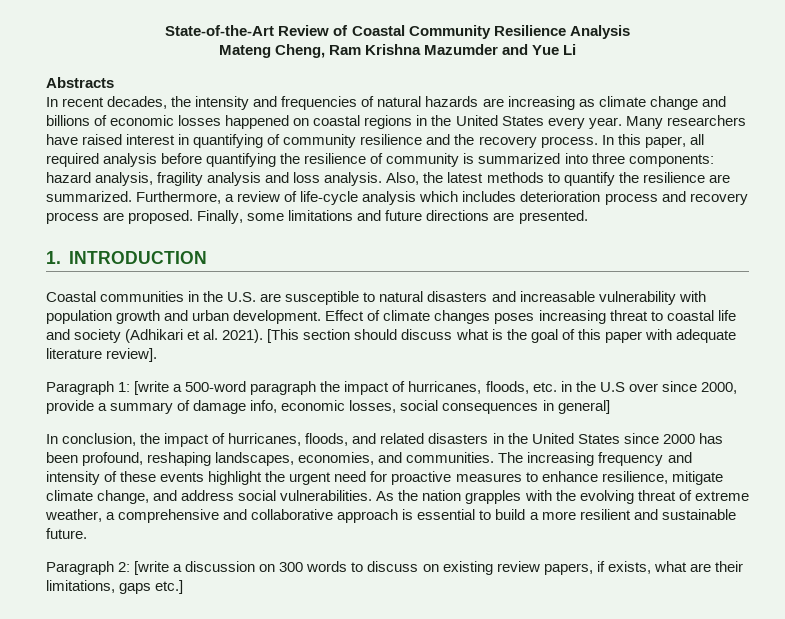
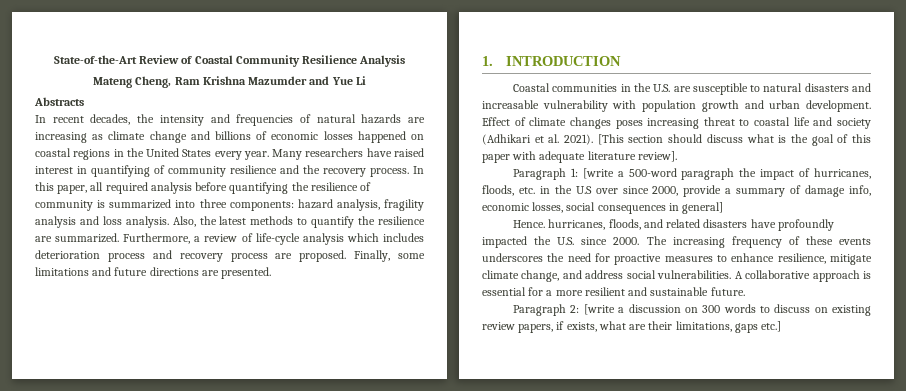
- In conclusion, the impact of hurricanes, floods, and related disasters in the United States since 2000 has been profound, reshaping landscapes, economies, and communities.
+ Hence. hurricanes, floods, and related disasters have profoundly impacted the U.S. since 2000.
- The increasing frequency and intensity of these events highlight the urgent need for proactive measures to enhance resilience, mitigate climate change, and address social vulnerabilities.
+ The increasing frequency of these events underscores the need for proactive measures to enhance resilience, mitigate climate change, and address social vulnerabilities.
- As the nation grapples with the evolving threat of extreme weather, a comprehensive and collaborative approach is essential to build a more resilient and sustainable future.
+ A collaborative approach is essential for a more resilient and sustainable future.

